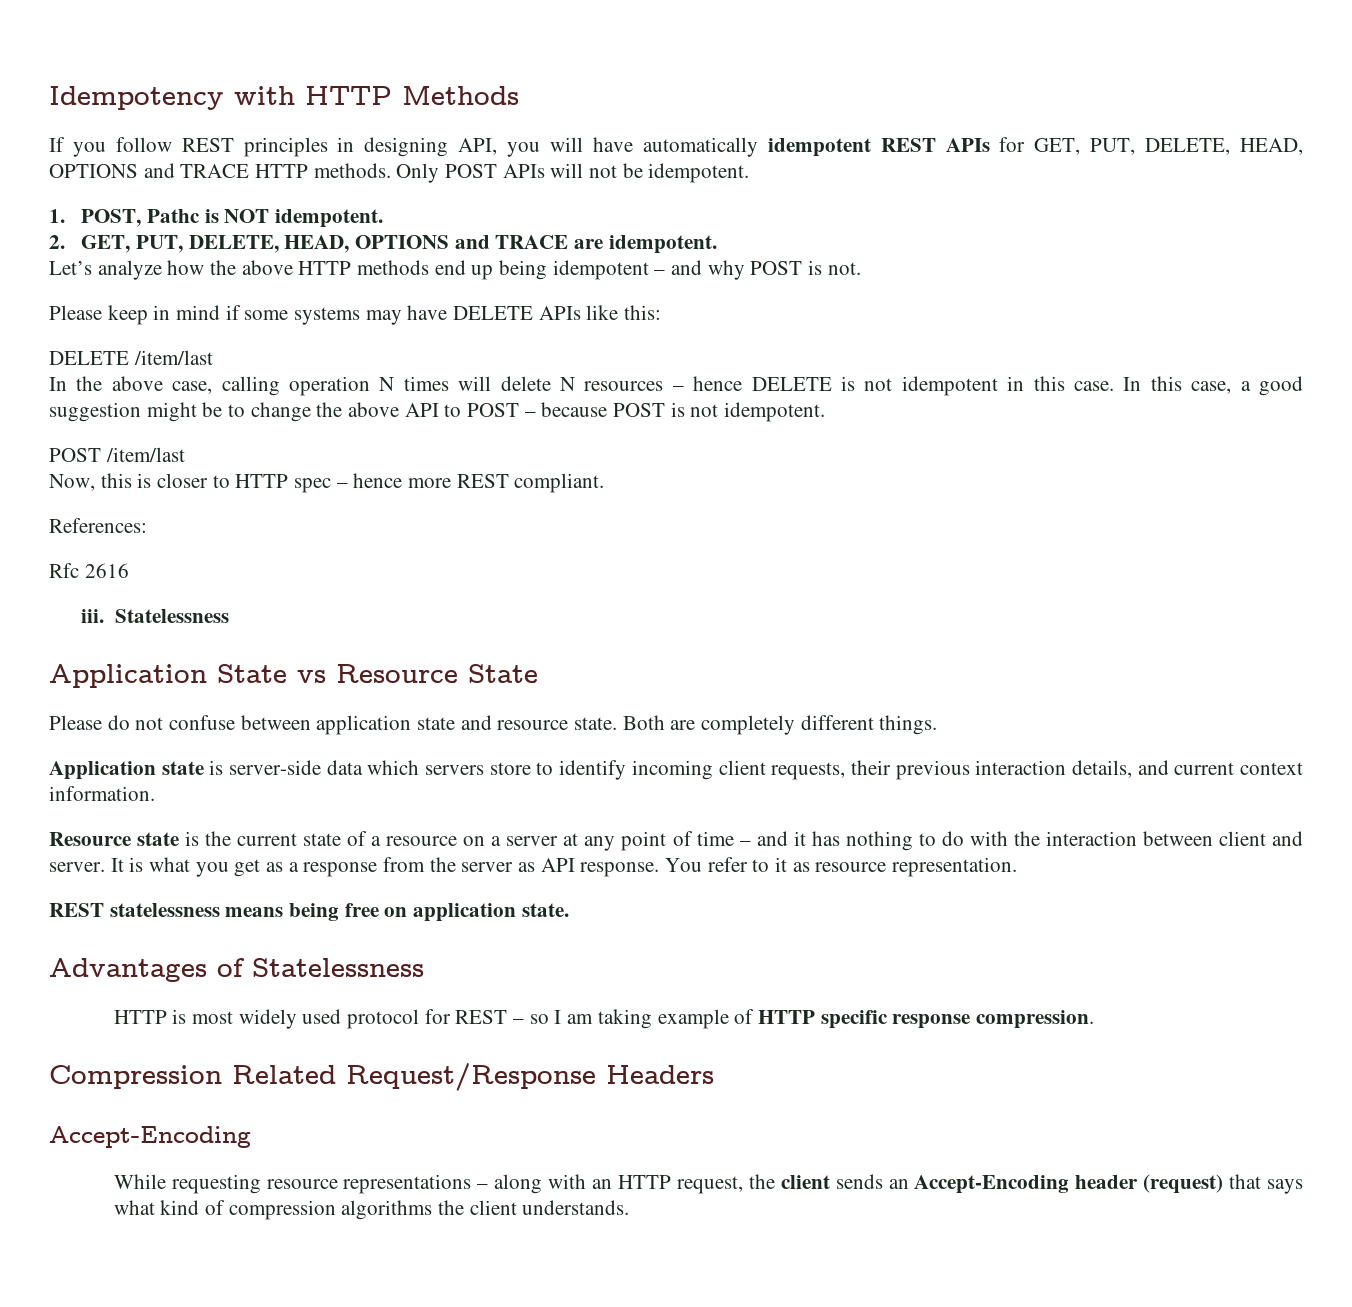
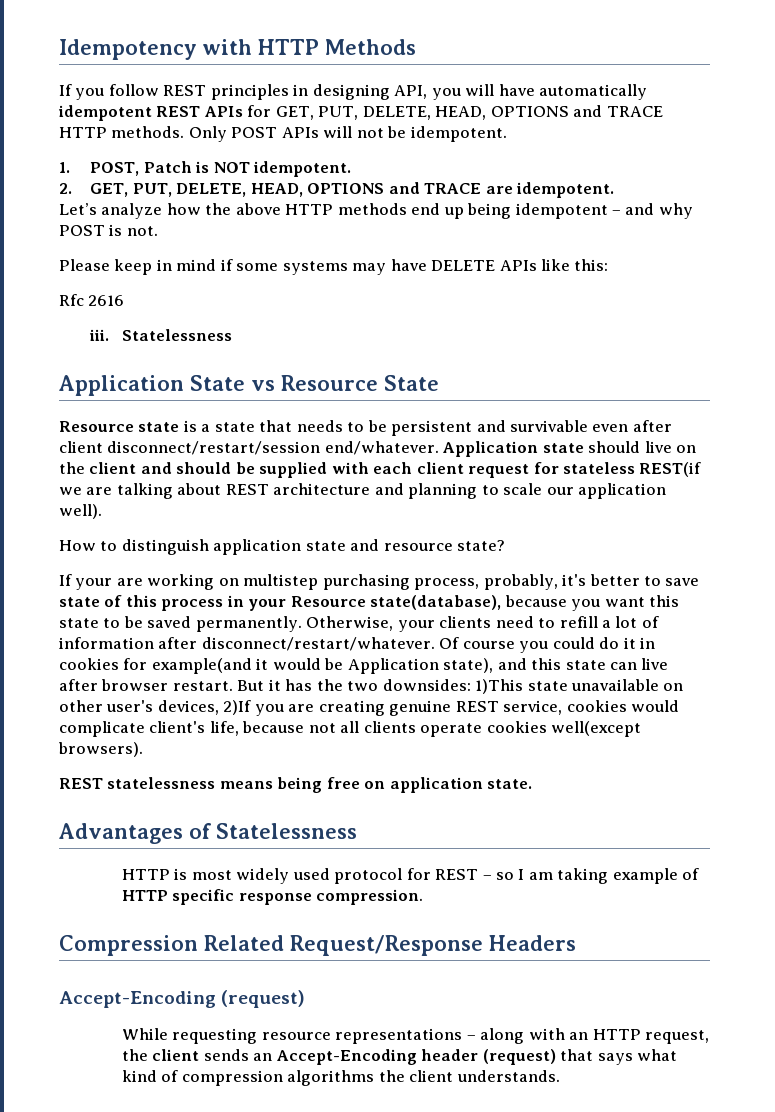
- 1. POST, Pathc is NOT idempotent.
+ 1. POST, Patch is NOT idempotent.
- DELETE /item/last
- In the above case, calling operation N times will delete N resources – hence DELETE is not idempotent in this case. In this case, a good suggestion might be to change the above API to POST – because POST is not idempotent.
- POST /item/last
- Now, this is closer to HTTP spec – hence more REST compliant.
- References:
- Please do not confuse between application state and resource state. Both are completely different things.
- Application state is server-side data which servers store to identify incoming client requests, their previous interaction details, and current context information.
- Resource state is the current state of a resource on a server at any point of time – and it has nothing to do with the interaction between client and server. It is what you get as a response from the server as API response. You refer to it as resource representation.
+ Resource state is a state that needs to be persistent and survivable even after client disconnect/restart/session end/whatever. Application state should live on the client and should be supplied with each client request for stateless REST(if we are talking about REST architecture and planning to scale our application well).
+ How to distinguish application state and resource state?
+ If your are working on multistep purchasing process, probably, it's better to save state of this process in your Resource state(database), because you want this state to be saved permanently. Otherwise, your clients need to refill a lot of information after disconnect/restart/whatever. Of course you could do it in cookies for example(and it would be Application state), and this state can live after browser restart. But it has the two downsides: 1)This state unavailable on other user's devices, 2)If you are creating genuine REST service, cookies would complicate client's life, because not all clients operate cookies well(except browsers).
  Compression Related Request/Response Headers
- Accept-Encoding
+ Accept-Encoding (request)

